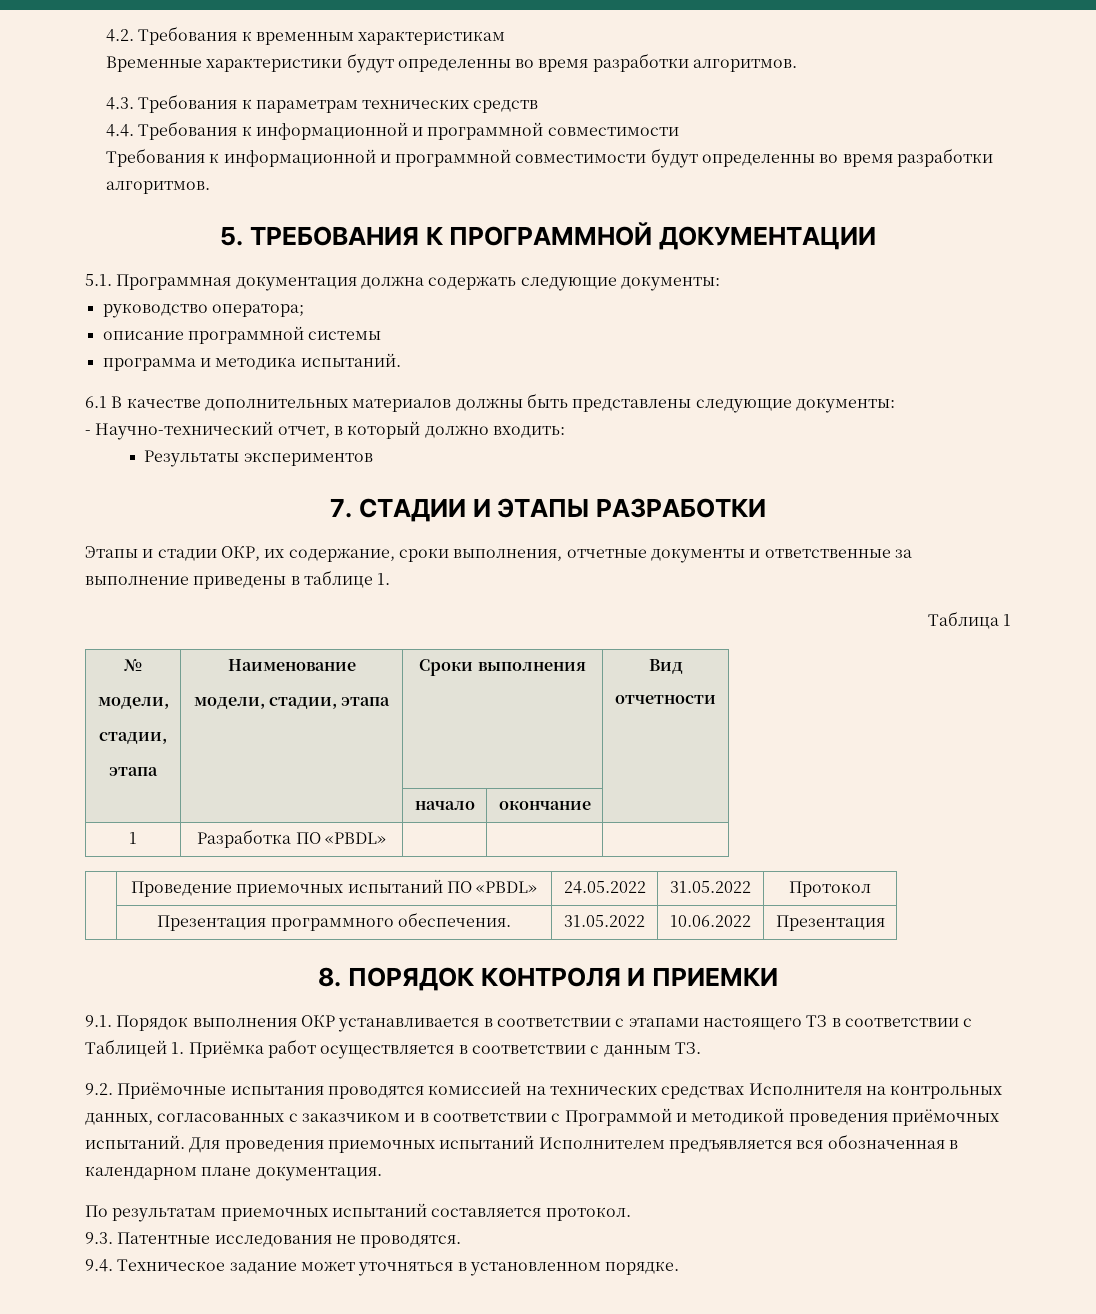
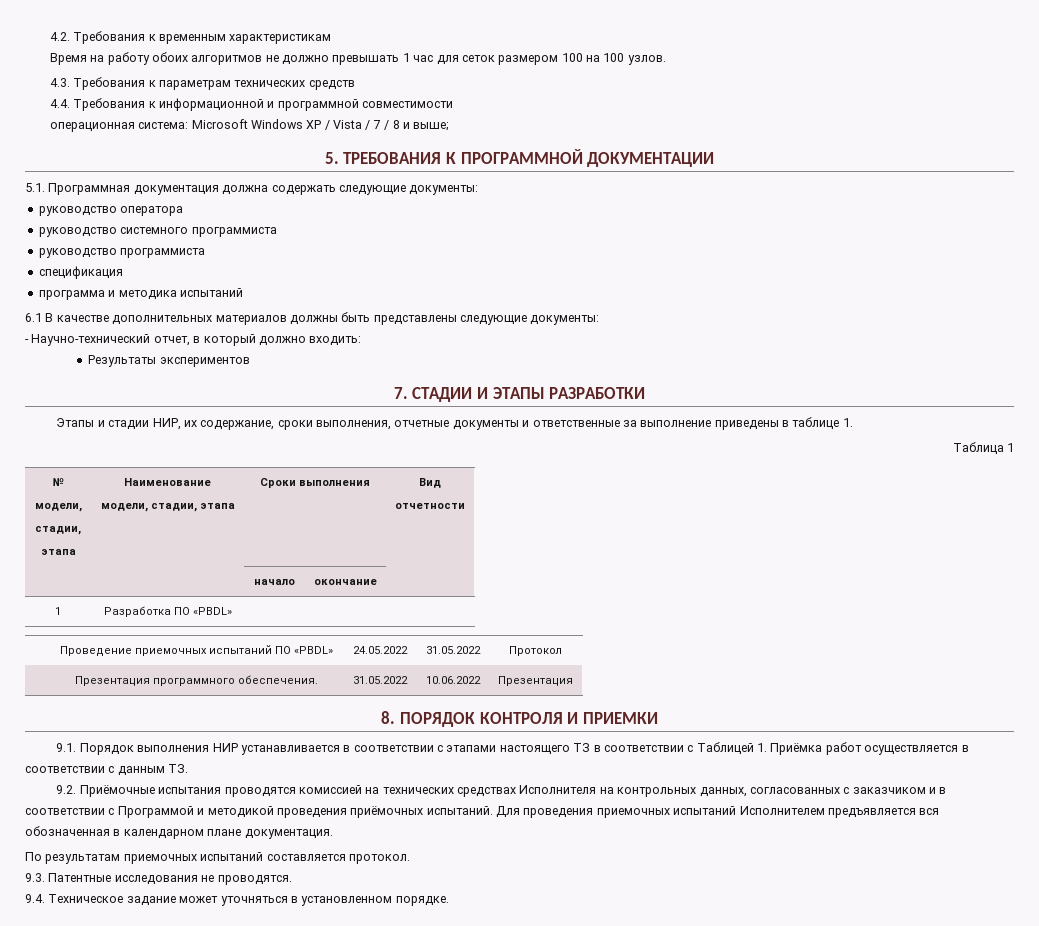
- Временные характеристики будут определенны во время разработки алгоритмов.
+ Время на работу обоих алгоритмов не должно превышать 1 час для сеток размером 100 на 100 узлов.
- Требования к информационной и программной совместимости будут определенны во время разработки алгоритмов.
+ операционная система: Microsoft Windows XP / Vista / 7 / 8 и выше;
- руководство оператора;
- описание программной системы
+ руководство оператора
+ руководство системного программиста
+ руководство программиста
+ спецификация
- программа и методика испытаний.
+ программа и методика испытаний
- Этапы и стадии ОКР, их содержание, сроки выполнения, отчетные документы и ответственные за выполнение приведены в таблице 1.
+ Этапы и стадии НИР, их содержание, сроки выполнения, отчетные документы и ответственные за выполнение приведены в таблице 1.
- 9.1. Порядок выполнения ОКР устанавливается в соответствии с этапами настоящего ТЗ в соответствии с Таблицей 1. Приёмка работ осуществляется в соответствии с данным ТЗ.
+ 9.1. Порядок выполнения НИР устанавливается в соответствии с этапами настоящего ТЗ в соответствии с Таблицей 1. Приёмка работ осуществляется в соответствии с данным ТЗ.

